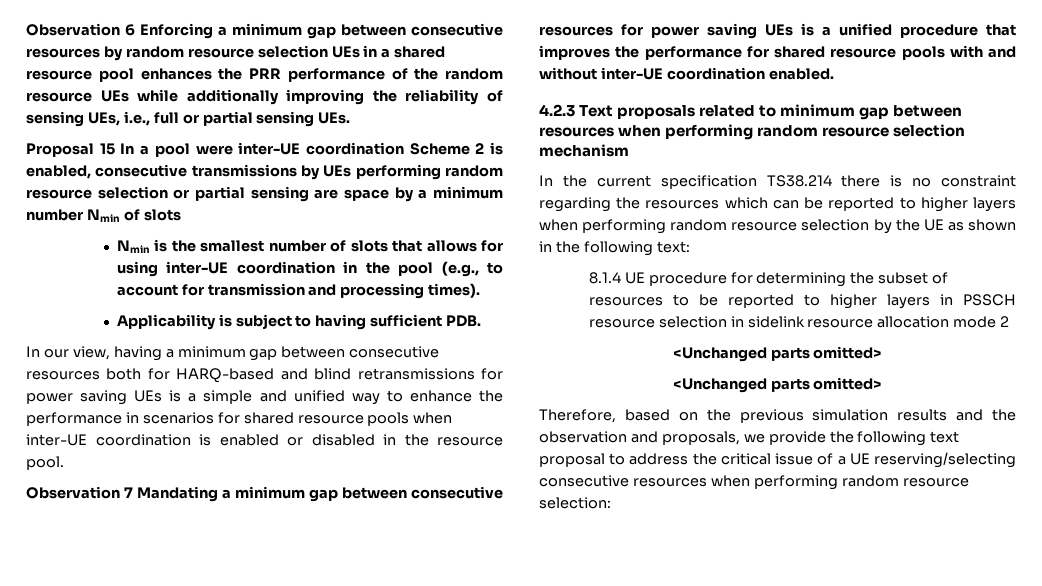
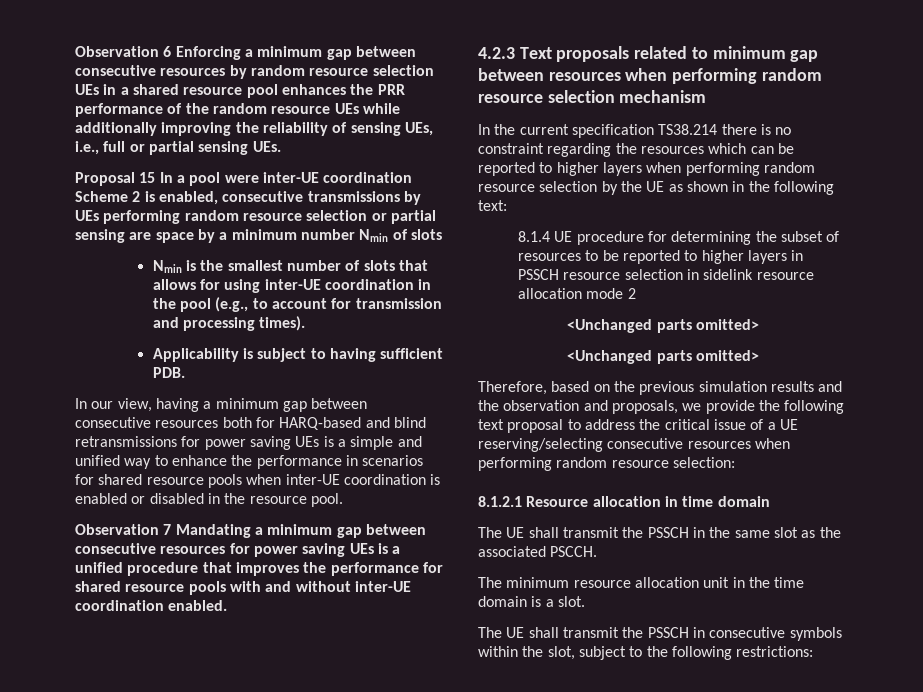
+ 8.1.2.1 Resource allocation in time domain
+ The UE shall transmit the PSSCH in the same slot as the associated PSCCH.
+ The minimum resource allocation unit in the time domain is a slot.
+ The UE shall transmit the PSSCH in consecutive symbols within the slot, subject to the following restrictions:

